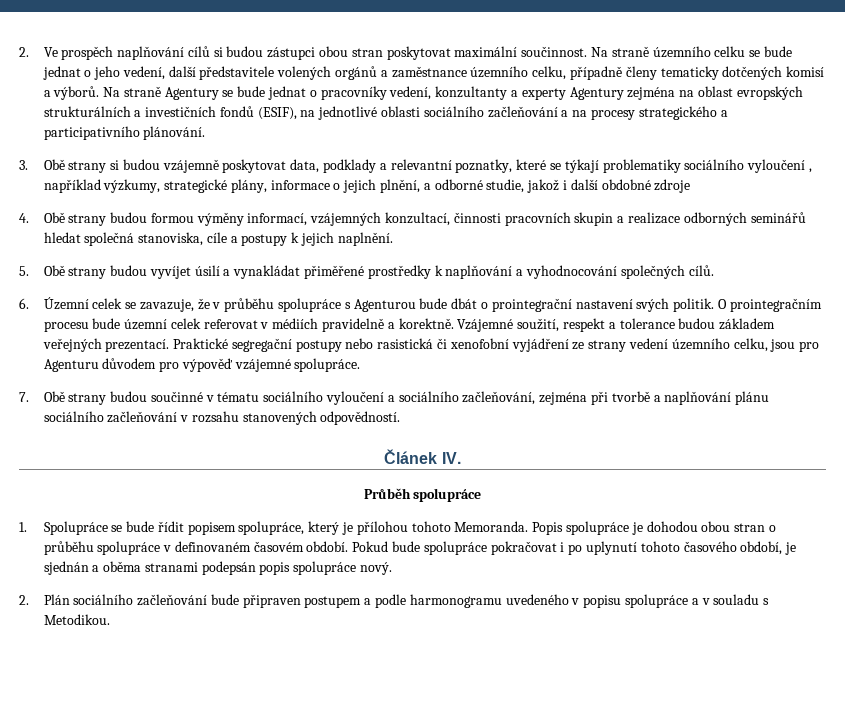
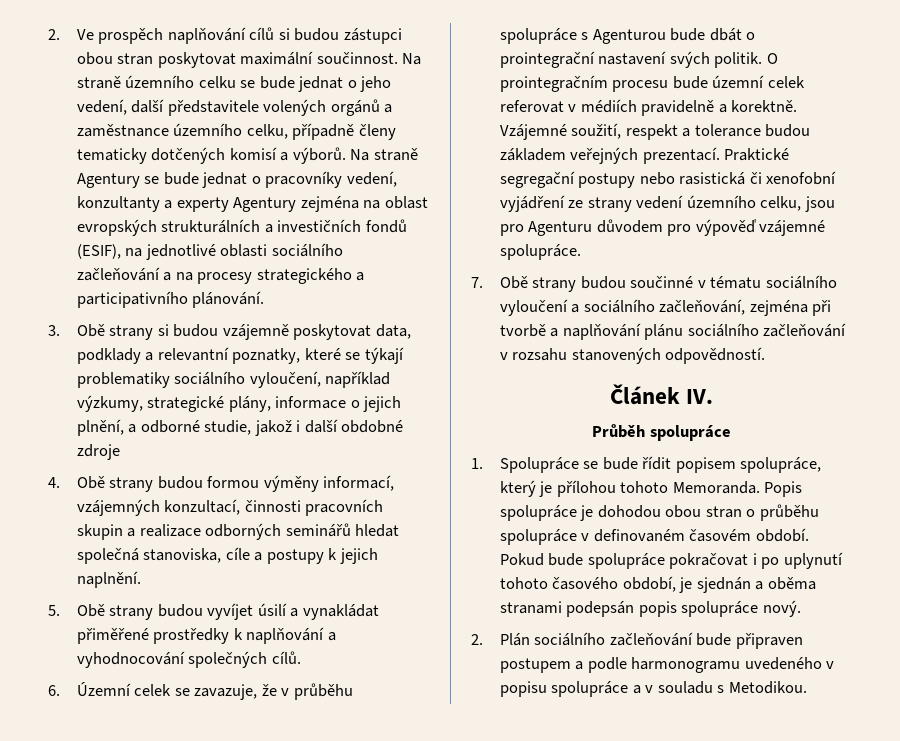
- 3. Obě strany si budou vzájemně poskytovat data, podklady a relevantní poznatky, které se týkají problematiky sociálního vyloučení , například výzkumy, strategické plány, informace o jejich plnění, a odborné studie, jakož i další obdobné zdroje
+ 3. Obě strany si budou vzájemně poskytovat data, podklady a relevantní poznatky, které se týkají problematiky sociálního vyloučení, například výzkumy, strategické plány, informace o jejich plnění, a odborné studie, jakož i další obdobné zdroje

